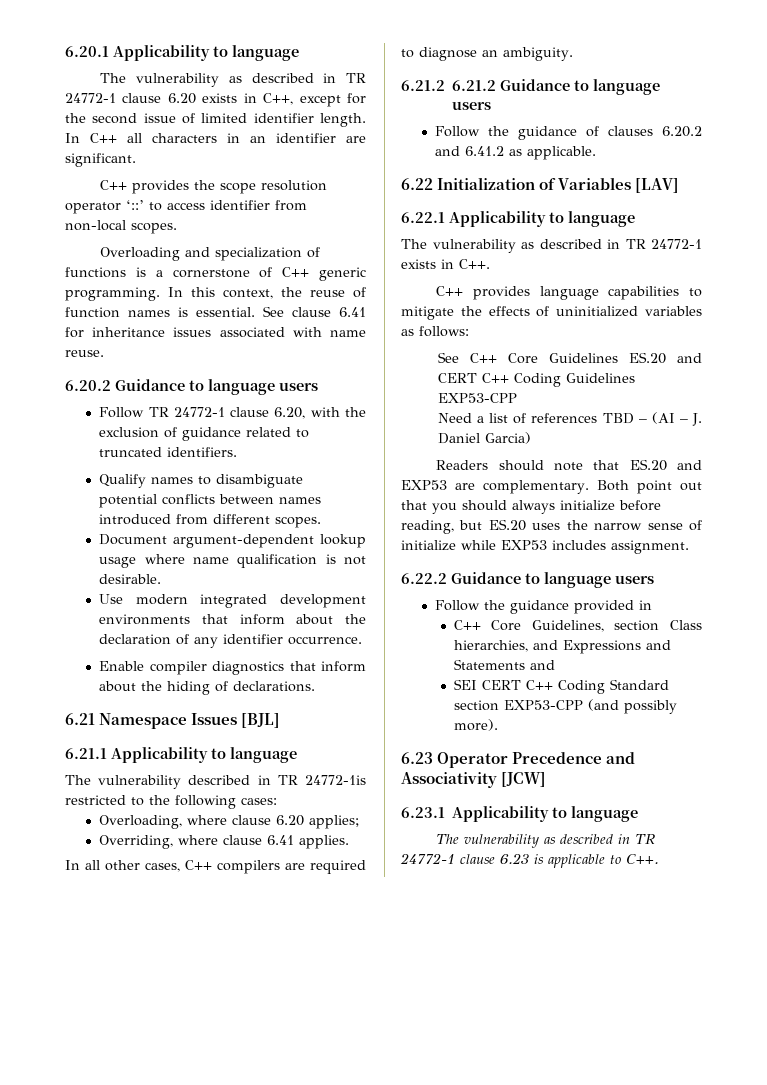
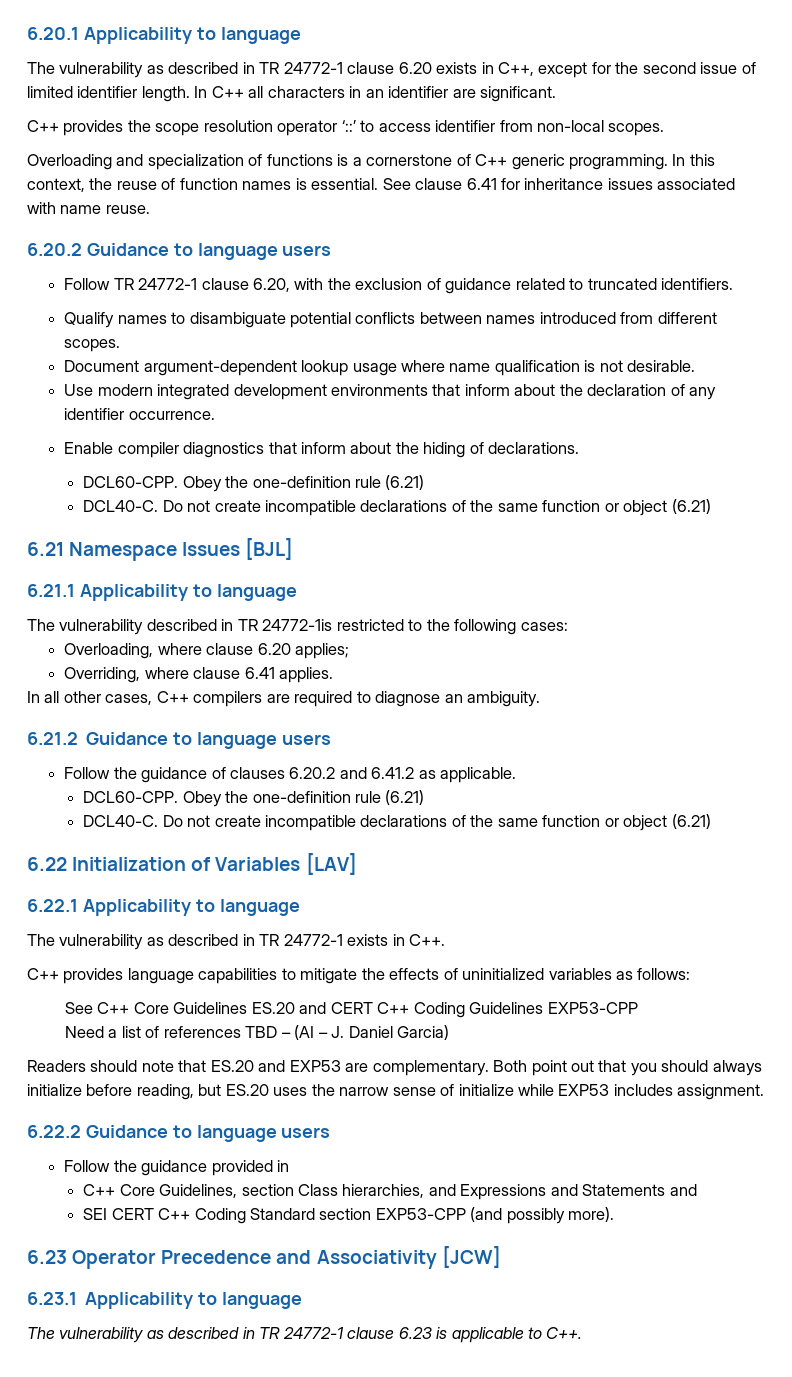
  Enable compiler diagnostics that inform about the hiding of declarations.
+ DCL60-CPP. Obey the one-definition rule (6.21)
+ DCL40-C. Do not create incompatible declarations of the same function or object (6.21)
- 6.21.2 6.21.2 Guidance to language users
+ 6.21.2 Guidance to language users
  Follow the guidance of clauses 6.20.2 and 6.41.2 as applicable.
+ DCL60-CPP. Obey the one-definition rule (6.21)
+ DCL40-C. Do not create incompatible declarations of the same function or object (6.21)

